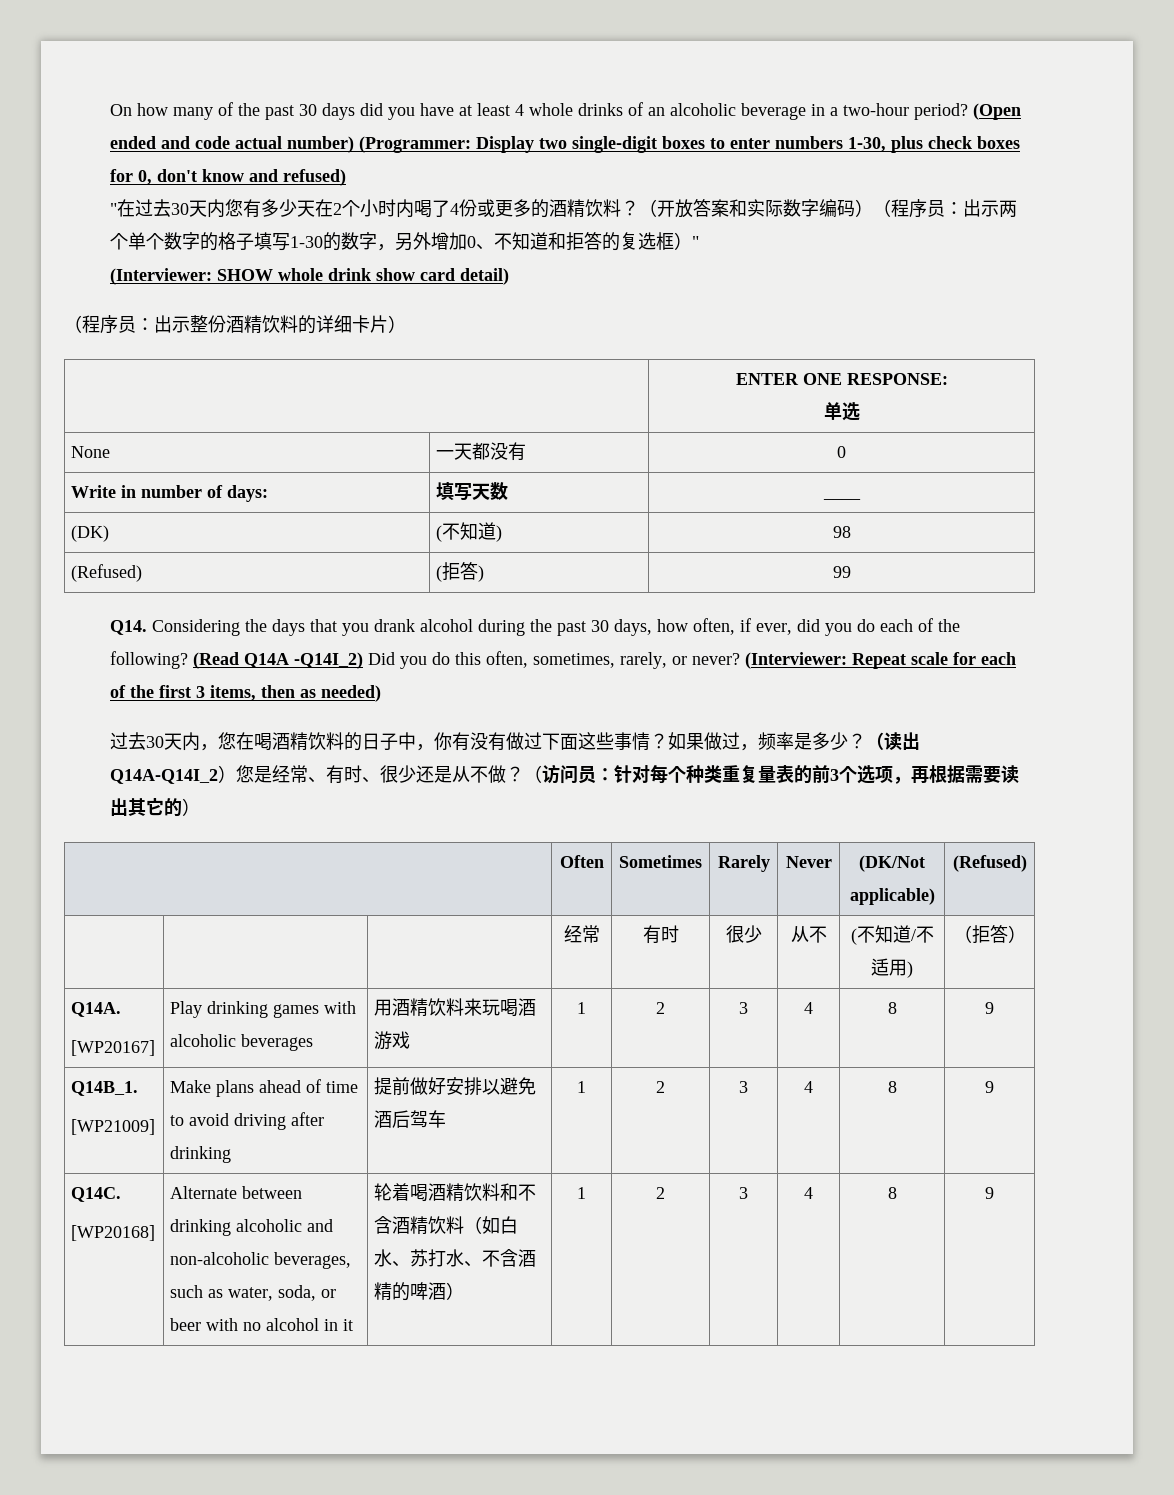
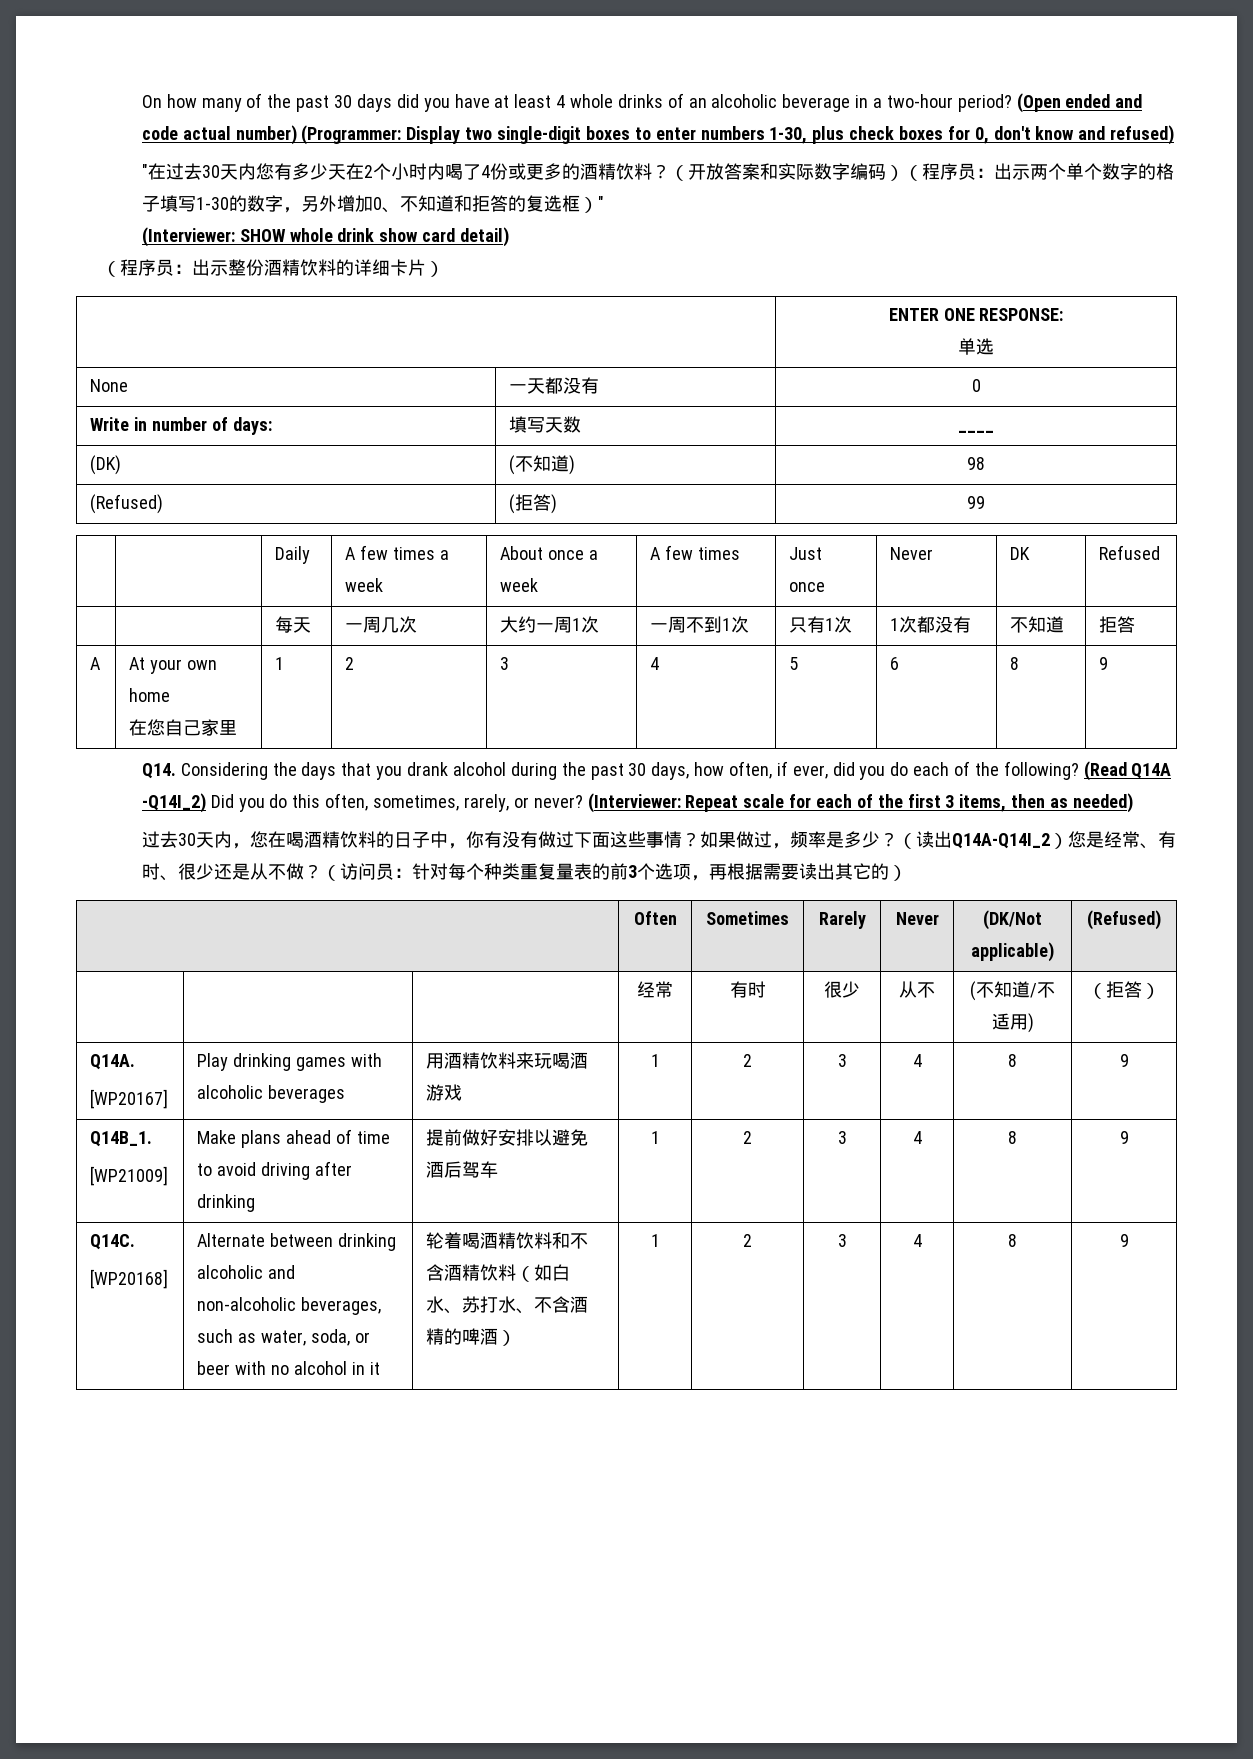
+ | | Daily | A few times a week | About once a week | A few times | Just once | Never | DK | Refused
+ | | 每天 | 一周几次 | 大约一周1次 | 一周不到1次 | 只有1次 | 1次都没有 | 不知道 | 拒答
+ A | At your own home
+ 在您自己家里 | 1 | 2 | 3 | 4 | 5 | 6 | 8 | 9

